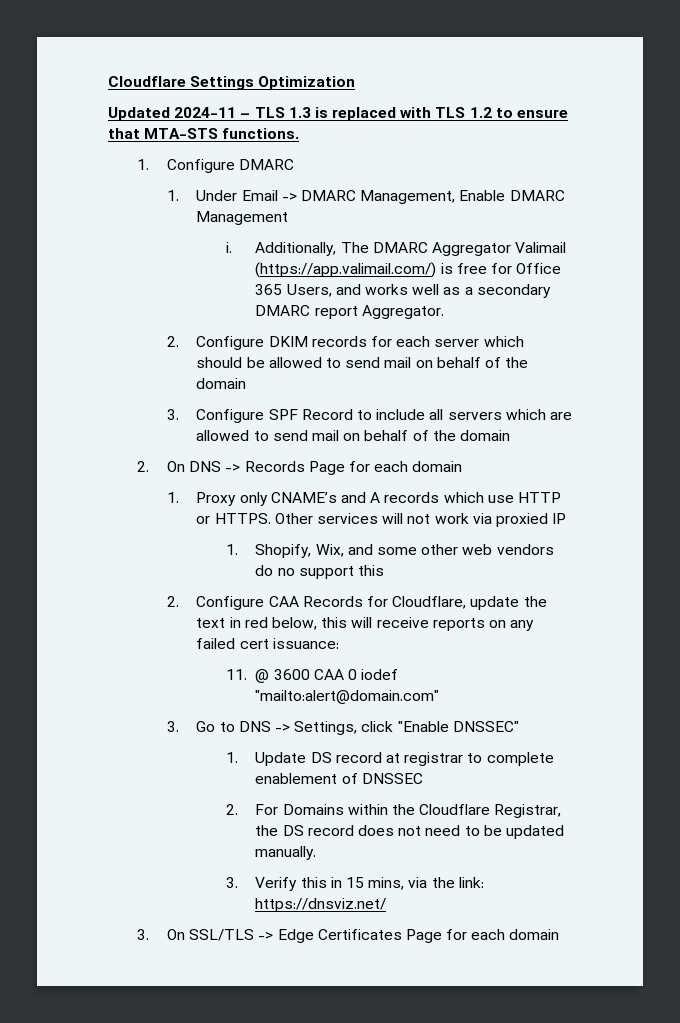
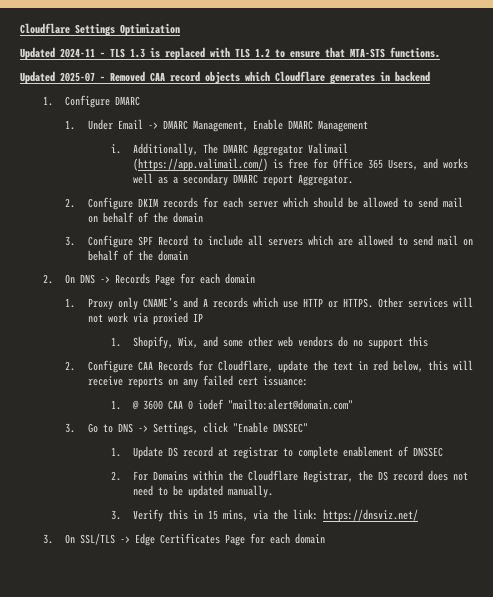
+ Updated 2025-07 – Removed CAA record objects which Cloudflare generates in backend
- 11. @ 3600 CAA 0 iodef "mailto:alert@domain.com"
+ 1. @ 3600 CAA 0 iodef "mailto:alert@domain.com"

